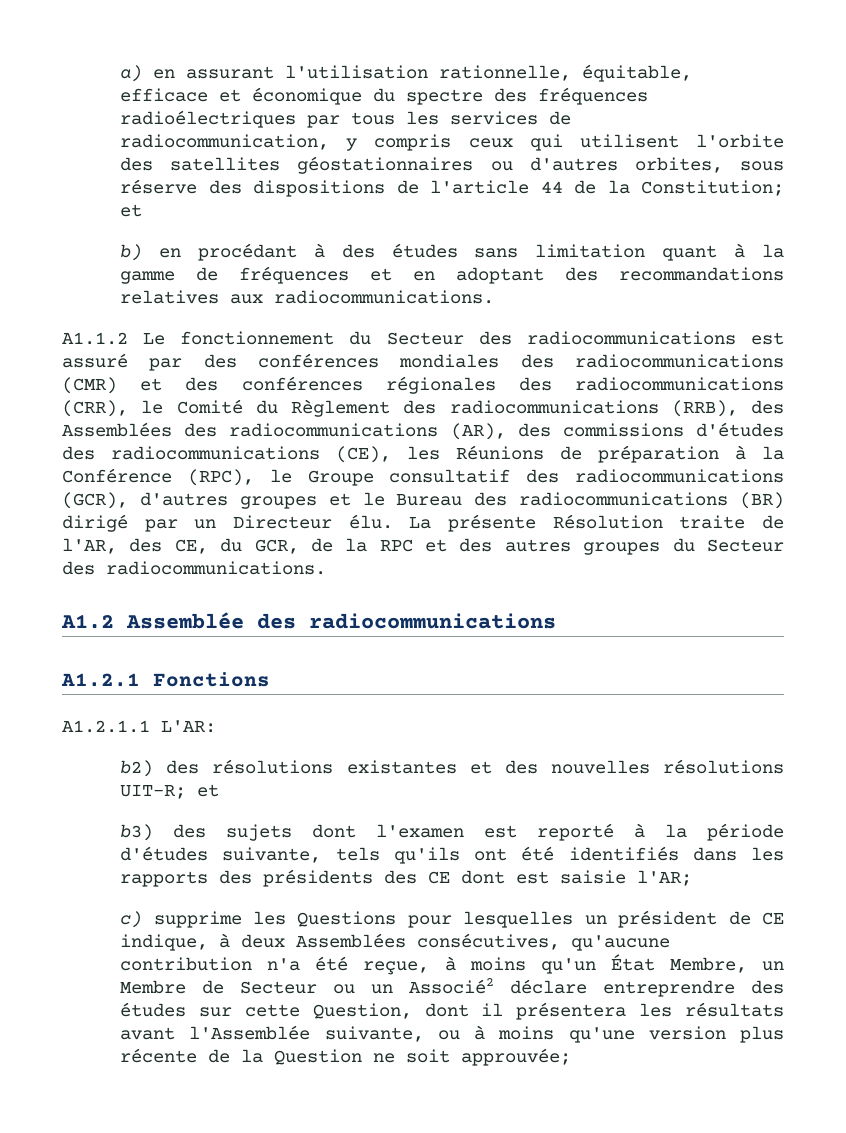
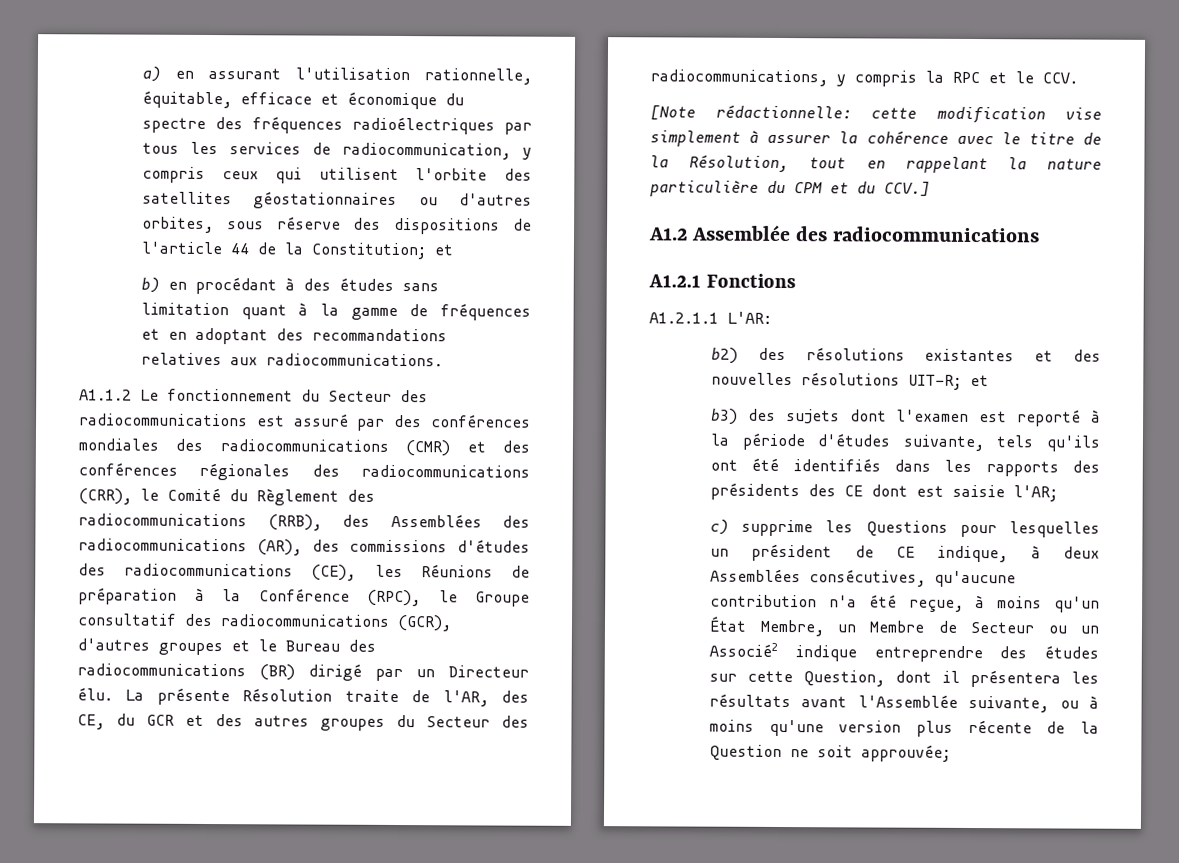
- La présente Résolution traite de l'AR, des CE, du GCR, de la RPC et des autres groupes du Secteur des radiocommunications.
+ La présente Résolution traite de l'AR, des CE, du GCR et des autres groupes du Secteur des radiocommunications, y compris la RPC et le CCV.
+ [Note rédactionnelle: cette modification vise simplement à assurer la cohérence avec le titre de la Résolution, tout en rappelant la nature particulière du CPM et du CCV.]
- c) supprime les Questions pour lesquelles un président de CE indique, à deux Assemblées consécutives, qu'aucune contribution n'a été reçue, à moins qu'un État Membre, un Membre de Secteur ou un Associé2 déclare entreprendre des études sur cette Question, dont il présentera les résultats avant l'Assemblée suivante, ou à moins qu'une version plus récente de la Question ne soit approuvée;
+ c) supprime les Questions pour lesquelles un président de CE indique, à deux Assemblées consécutives, qu'aucune contribution n'a été reçue, à moins qu'un État Membre, un Membre de Secteur ou un Associé2 indique entreprendre des études sur cette Question, dont il présentera les résultats avant l'Assemblée suivante, ou à moins qu'une version plus récente de la Question ne soit approuvée;

